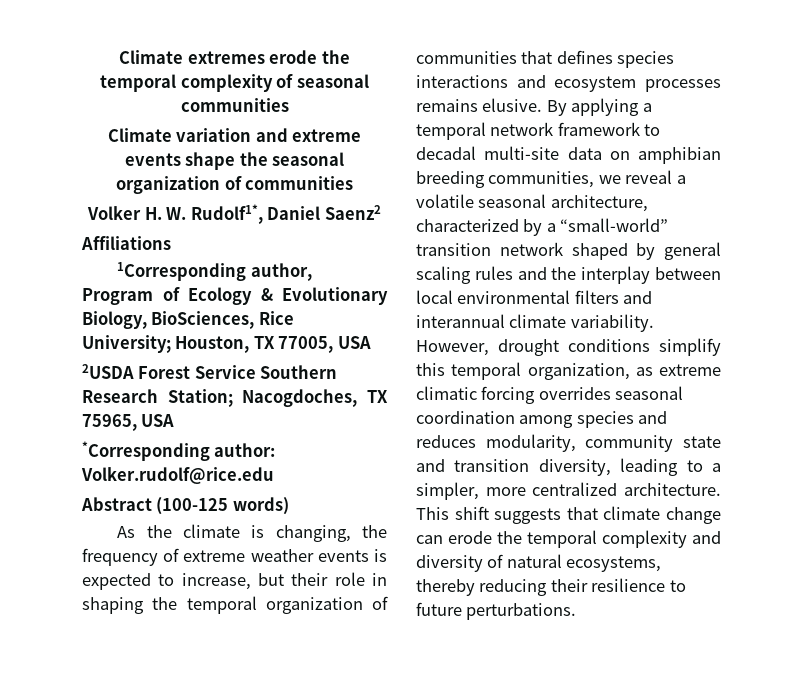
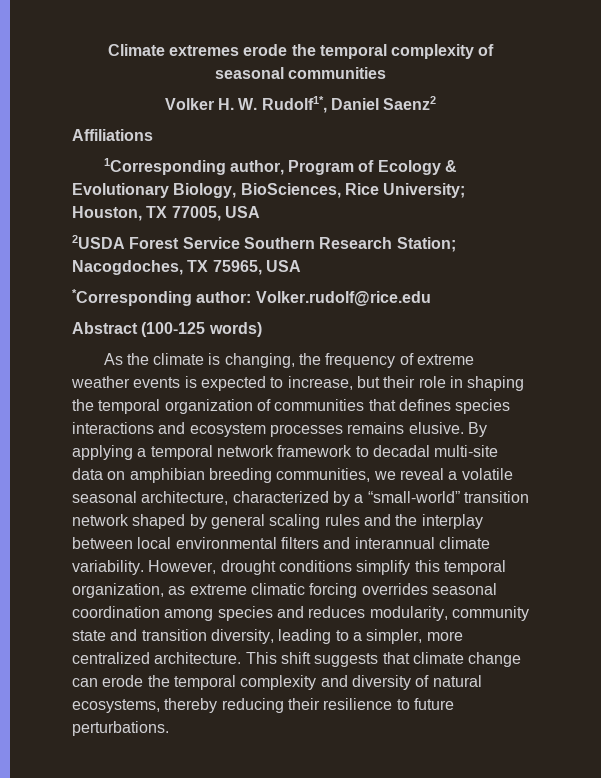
- Climate variation and extreme events shape the seasonal organization of communities

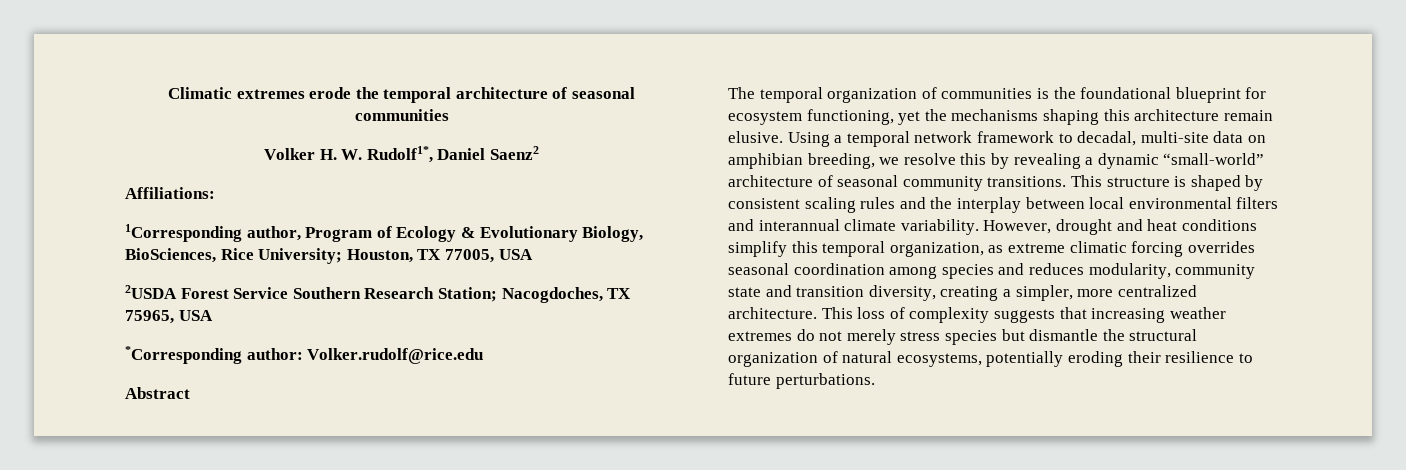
- Climate extremes erode the temporal complexity of seasonal communities
+ Climatic extremes erode the temporal architecture of seasonal communities
- Affiliations
+ Affiliations:
- Abstract (100-125 words)
- As the climate is changing, the frequency of extreme weather events is expected to increase, but their role in shaping the temporal organization of communities that defines species interactions and ecosystem processes remains elusive. By applying a temporal network framework to decadal multi-site data on amphibian breeding communities, we reveal a volatile seasonal architecture, characterized by a “small-world” transition network shaped by general scaling rules and the interplay between local environmental filters and interannual climate variability.
+ Abstract
+ The temporal organization of communities is the foundational blueprint for ecosystem functioning, yet the mechanisms shaping this architecture remain elusive. Using a temporal network framework to decadal, multi-site data on amphibian breeding, we resolve this by revealing a dynamic “small-world” architecture of seasonal community transitions. This structure is shaped by consistent scaling rules and the interplay between local environmental filters and interannual climate variability.
- However, drought conditions simplify this temporal organization, as extreme climatic forcing overrides seasonal coordination among species and reduces modularity, community state and transition diversity, leading to a simpler, more centralized architecture.
+ However, drought and heat conditions simplify this temporal organization, as extreme climatic forcing overrides seasonal coordination among species and reduces modularity, community state and transition diversity, creating a simpler, more centralized architecture.
- This shift suggests that climate change can erode the temporal complexity and diversity of natural ecosystems, thereby reducing their resilience to future perturbations.
+ This loss of complexity suggests that increasing weather extremes do not merely stress species but dismantle the structural organization of natural ecosystems, potentially eroding their resilience to future perturbations.

